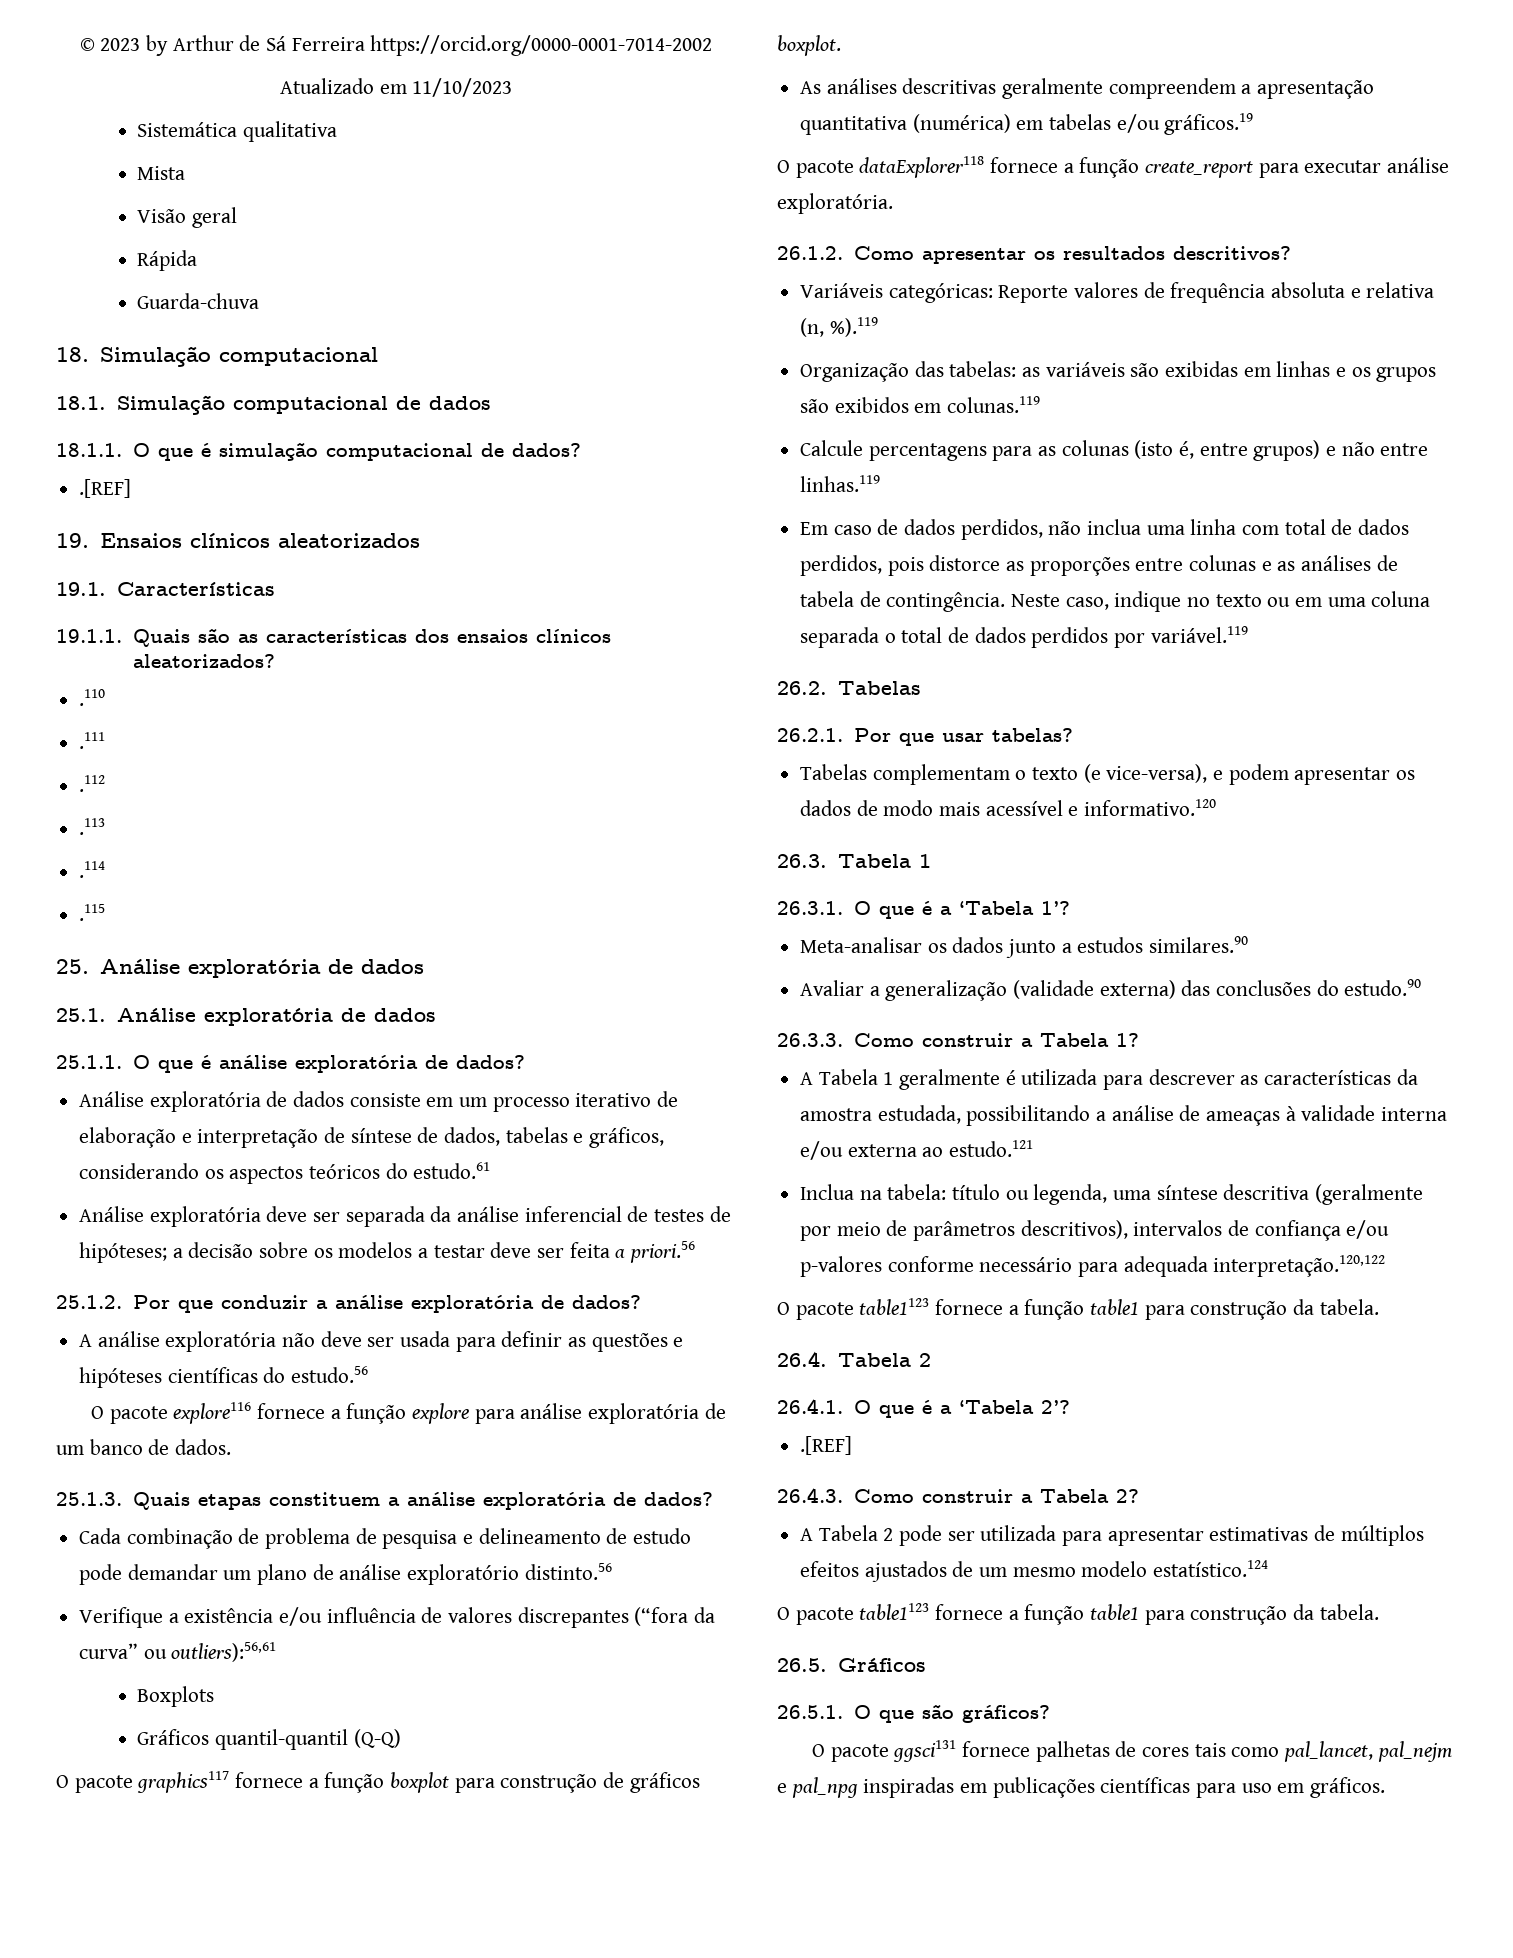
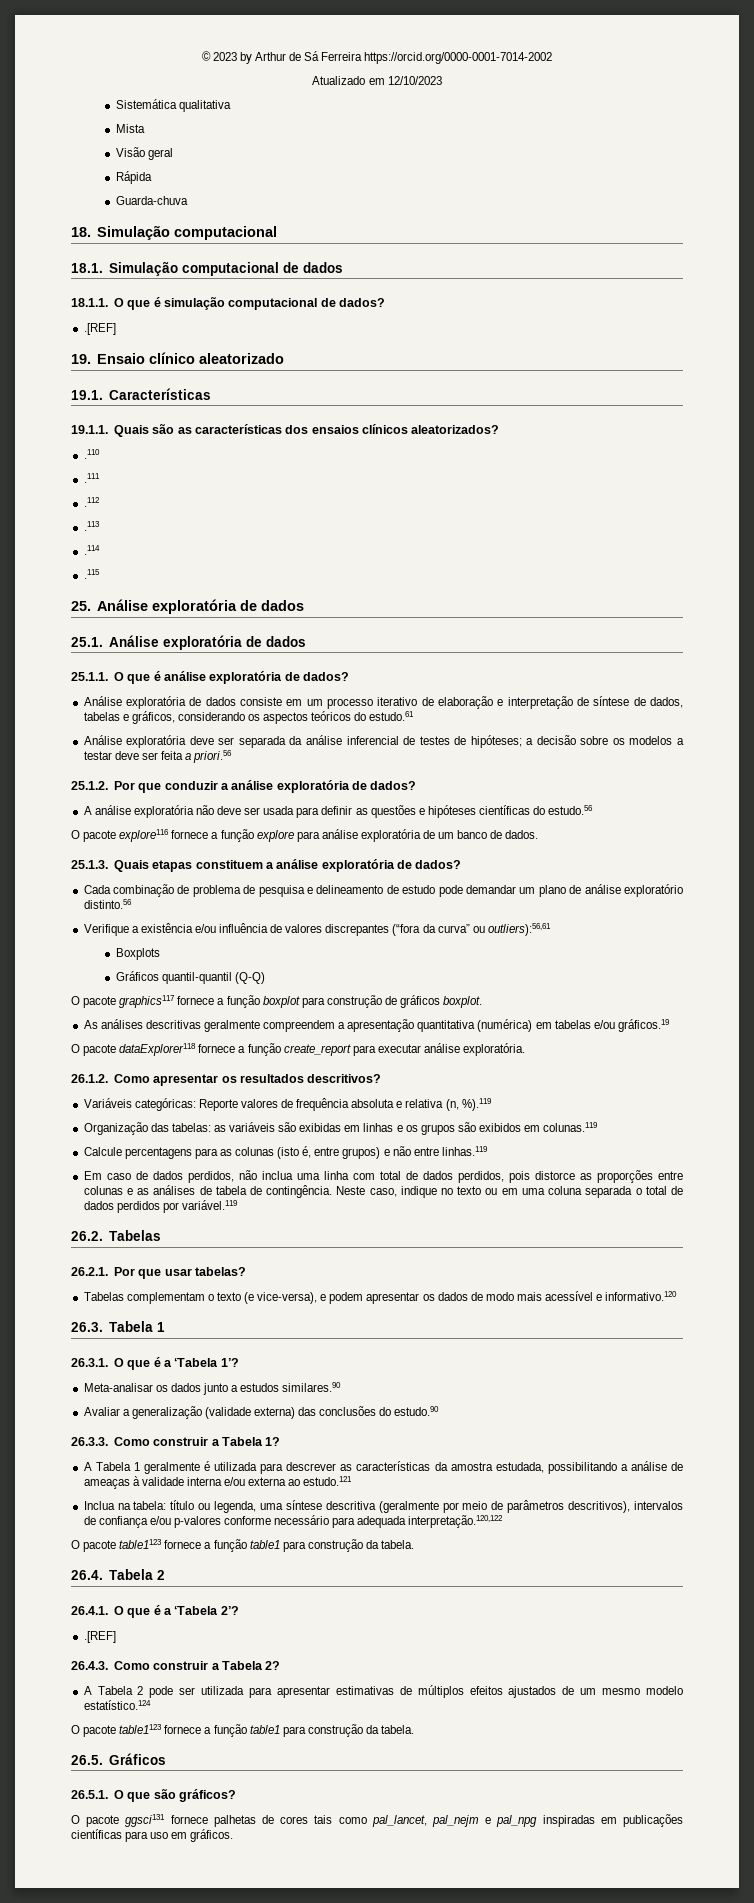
- Atualizado em 11/10/2023
+ Atualizado em 12/10/2023
- 19. Ensaios clínicos aleatorizados
+ 19. Ensaio clínico aleatorizado

